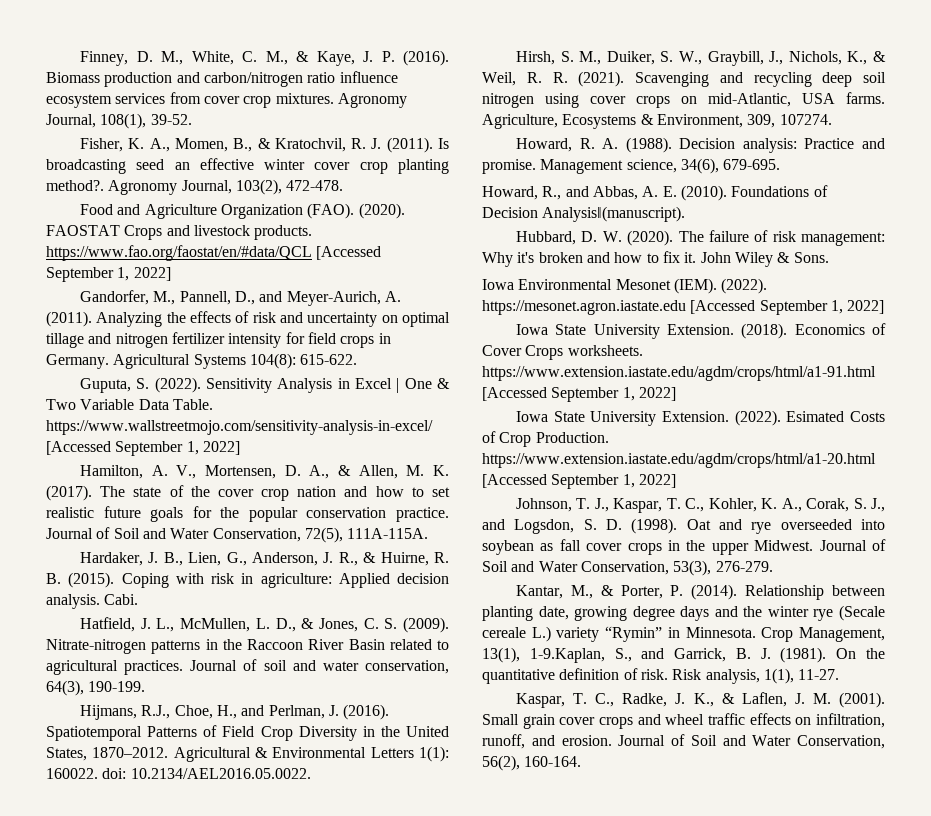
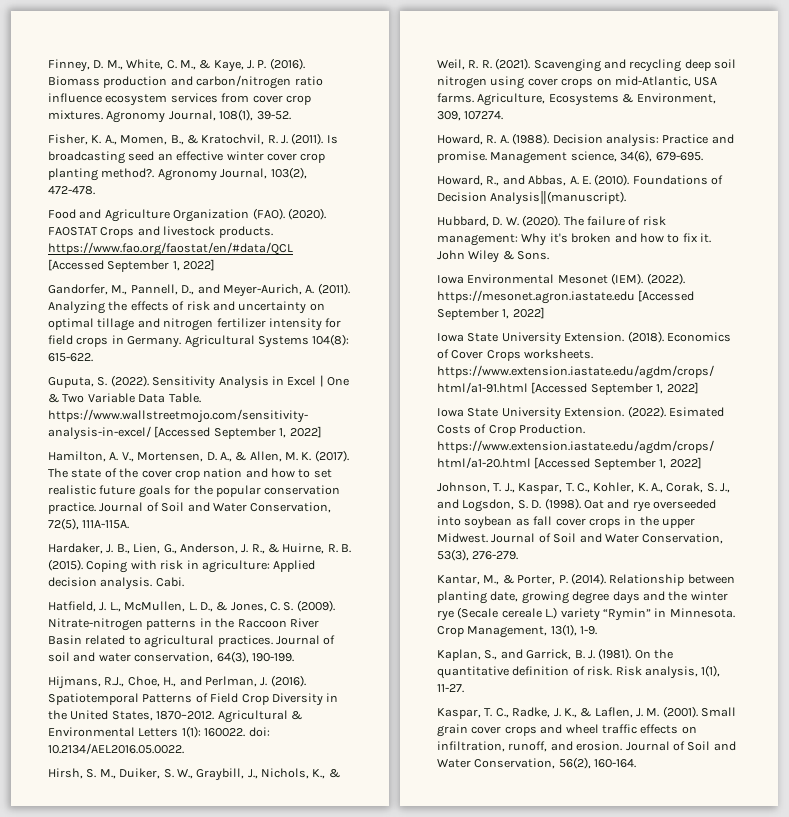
- Crop Management, 13(1), 1-9.Kaplan, S., and Garrick, B. J. (1981).
+ Crop Management, 13(1), 1-9.
+ Kaplan, S., and Garrick, B. J. (1981).

